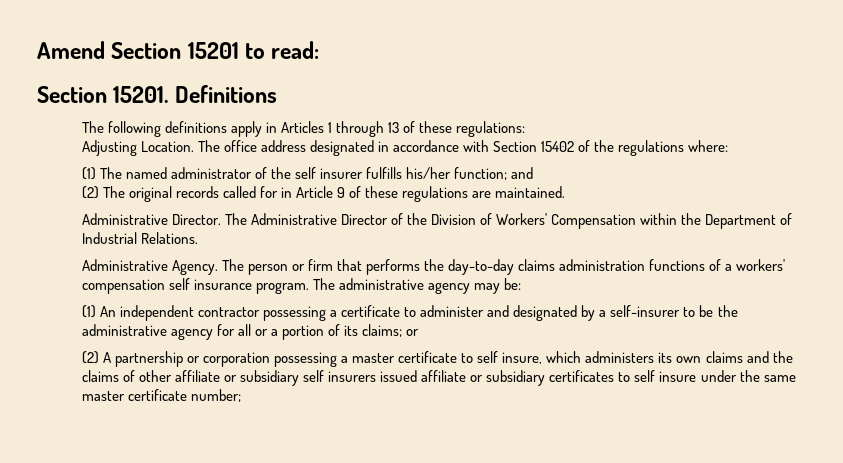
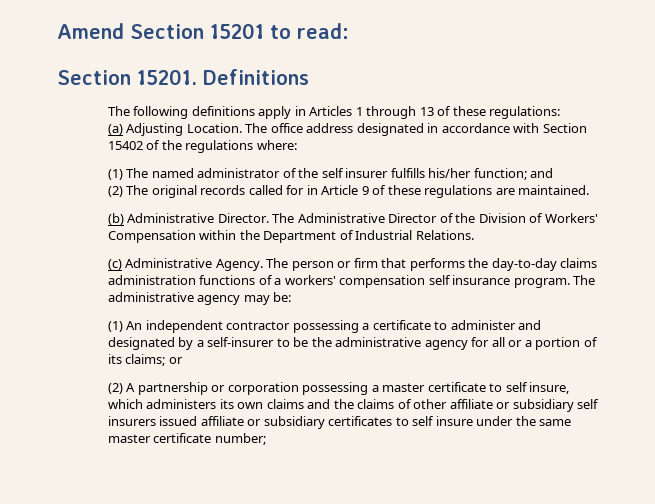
- Adjusting Location.
+ (a) Adjusting Location.
- Administrative Director.
+ (b) Administrative Director.
- Administrative Agency.
+ (c) Administrative Agency.

